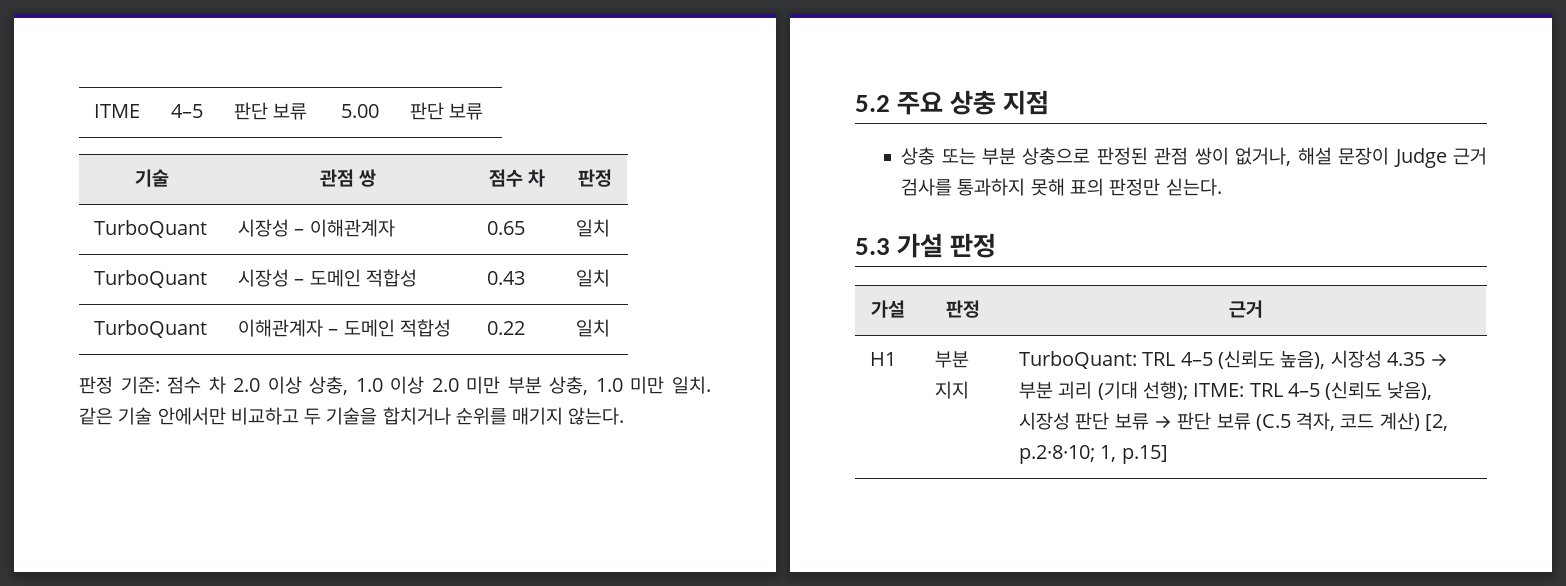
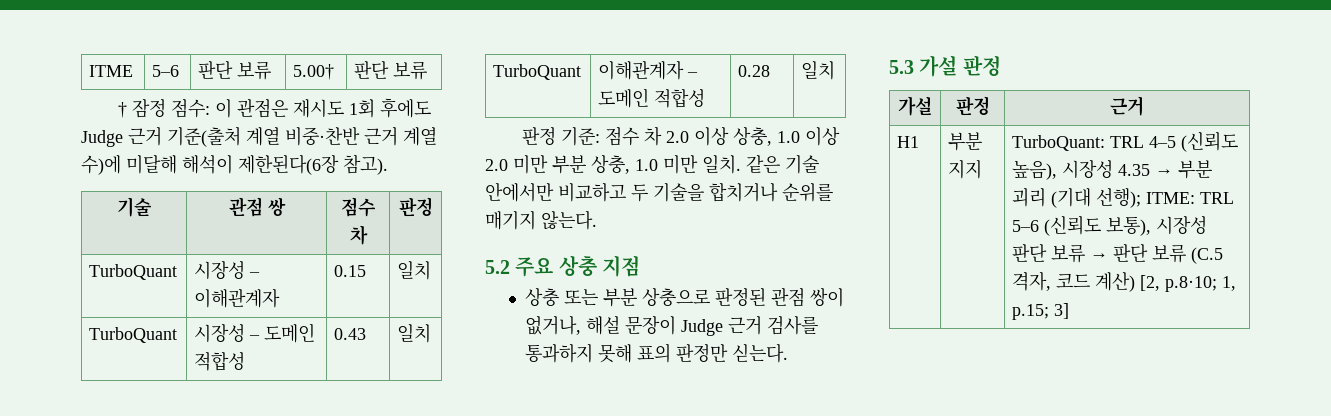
- ITME | 4–5 | 판단 보류 | 5.00 | 판단 보류
+ ITME | 5–6 | 판단 보류 | 5.00† | 판단 보류
+ † 잠정 점수: 이 관점은 재시도 1회 후에도 Judge 근거 기준(출처 계열 비중·찬반 근거 계열 수)에 미달해 해석이 제한된다(6장 참고).
- TurboQuant | 시장성 – 이해관계자 | 0.65 | 일치
+ TurboQuant | 시장성 – 이해관계자 | 0.15 | 일치
- TurboQuant | 이해관계자 – 도메인 적합성 | 0.22 | 일치
+ TurboQuant | 이해관계자 – 도메인 적합성 | 0.28 | 일치
- H1 | 부분 지지 | TurboQuant: TRL 4–5 (신뢰도 높음), 시장성 4.35 → 부분 괴리 (기대 선행); ITME: TRL 4–5 (신뢰도 낮음), 시장성 판단 보류 → 판단 보류 (C.5 격자, 코드 계산) [2, p.2·8·10; 1, p.15]
+ H1 | 부분 지지 | TurboQuant: TRL 4–5 (신뢰도 높음), 시장성 4.35 → 부분 괴리 (기대 선행); ITME: TRL 5–6 (신뢰도 보통), 시장성 판단 보류 → 판단 보류 (C.5 격자, 코드 계산) [2, p.8·10; 1, p.15; 3]

